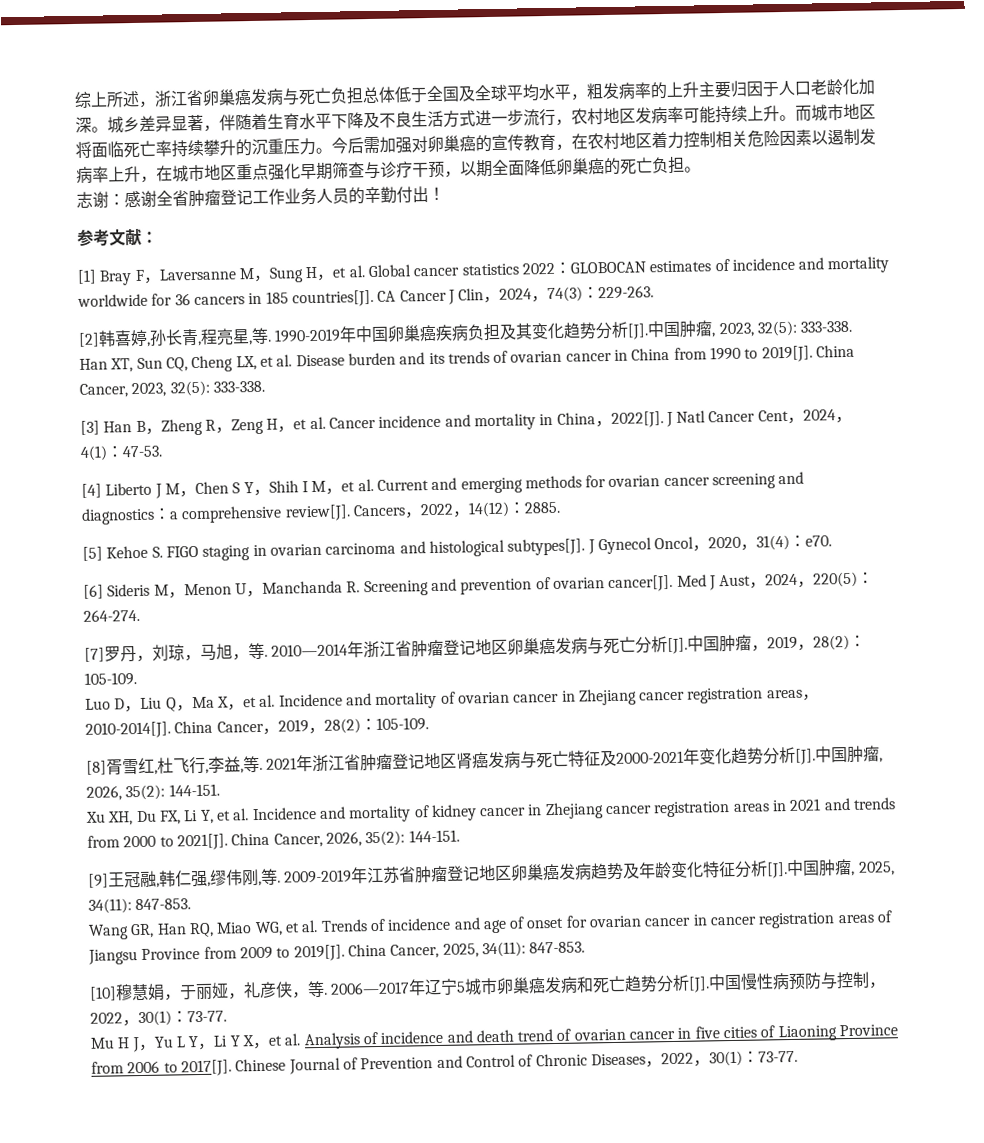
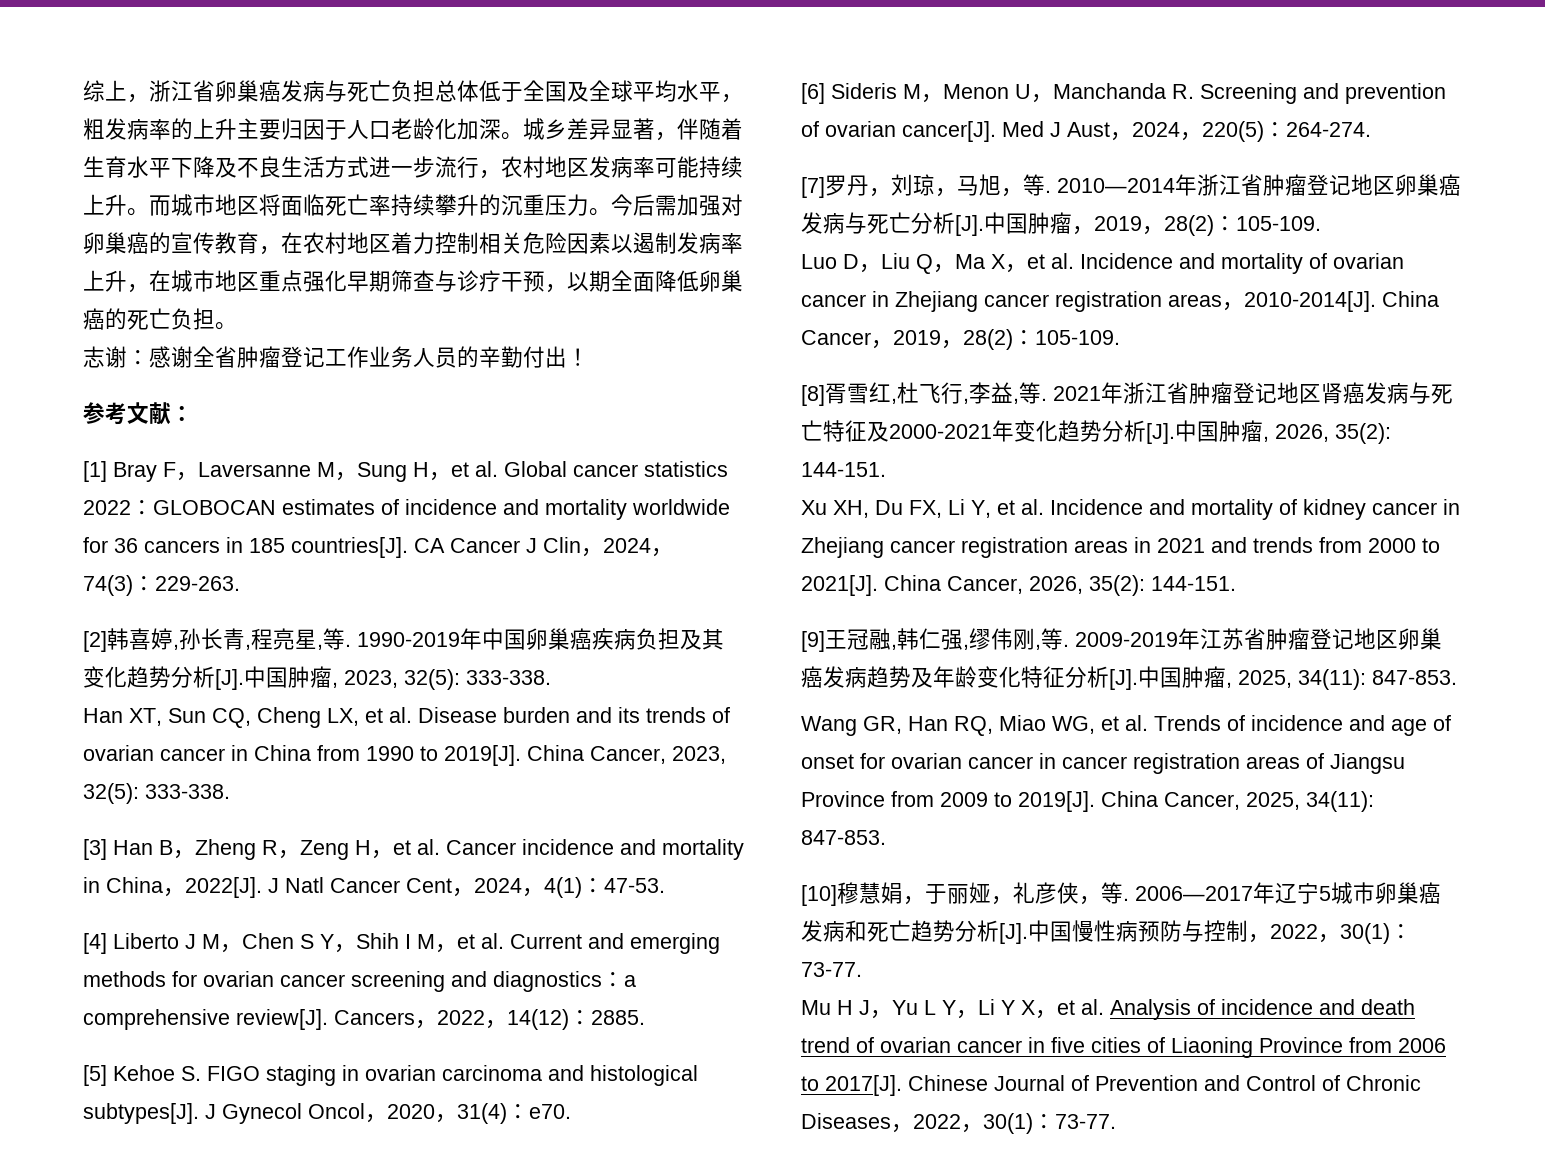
- 综上所述，浙江省卵巢癌发病与死亡负担总体低于全国及全球平均水平，粗发病率的上升主要归因于人口老龄化加深。
+ 综上，浙江省卵巢癌发病与死亡负担总体低于全国及全球平均水平，粗发病率的上升主要归因于人口老龄化加深。

